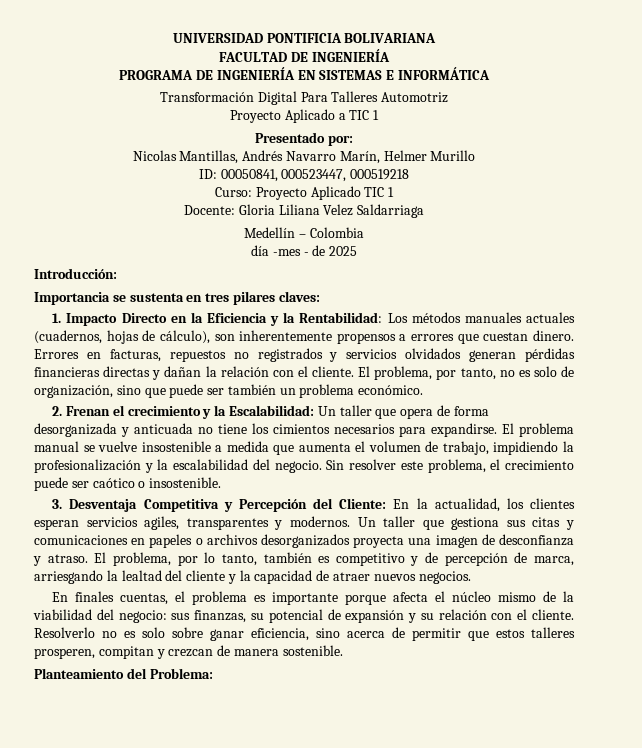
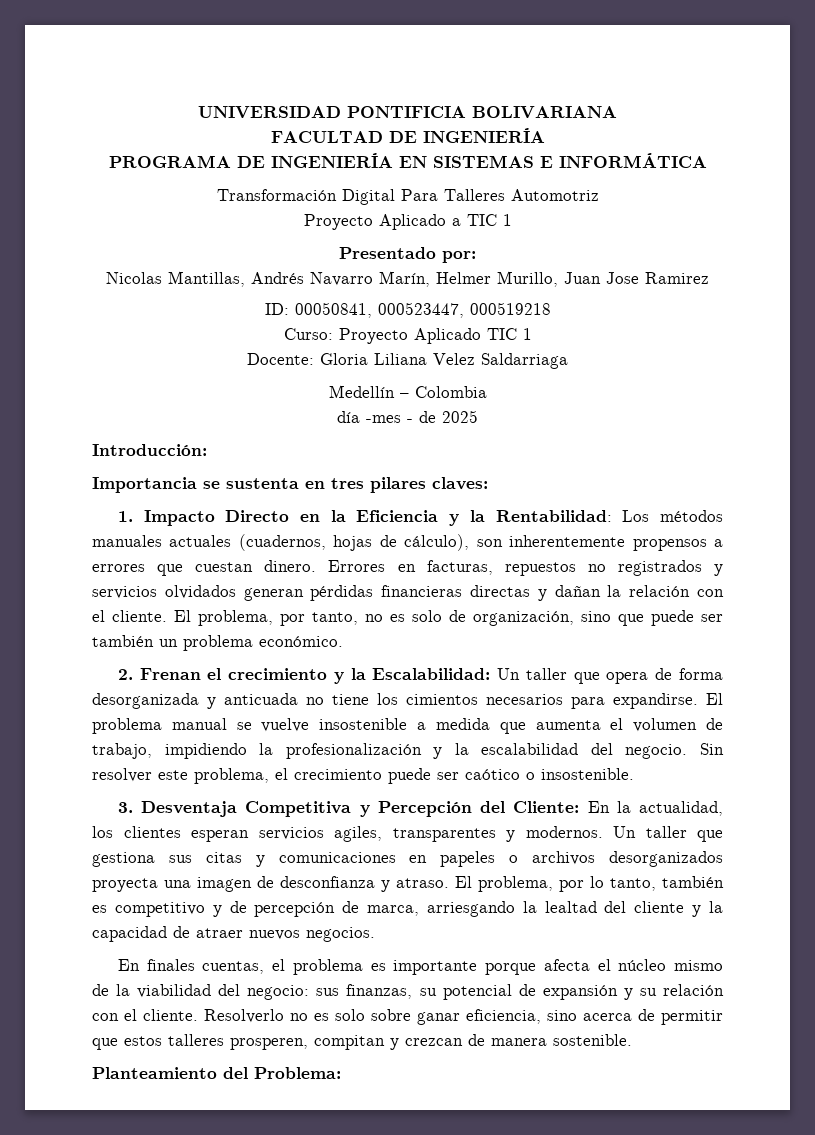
- Nicolas Mantillas, Andrés Navarro Marín, Helmer Murillo
+ Nicolas Mantillas, Andrés Navarro Marín, Helmer Murillo, Juan Jose Ramirez

